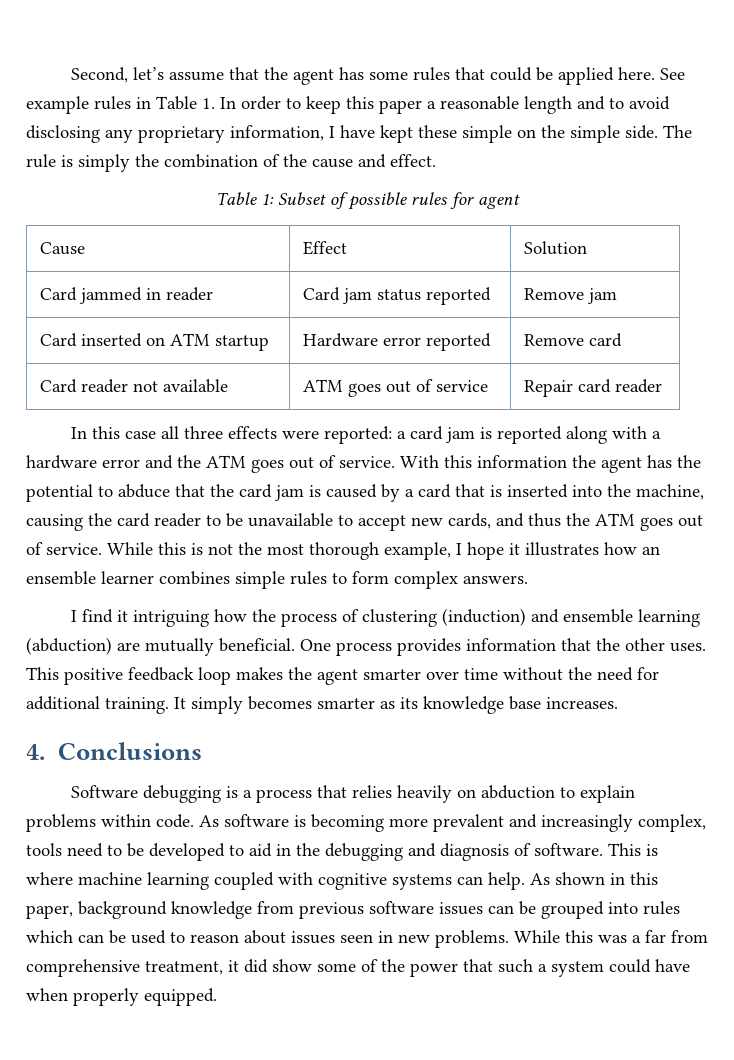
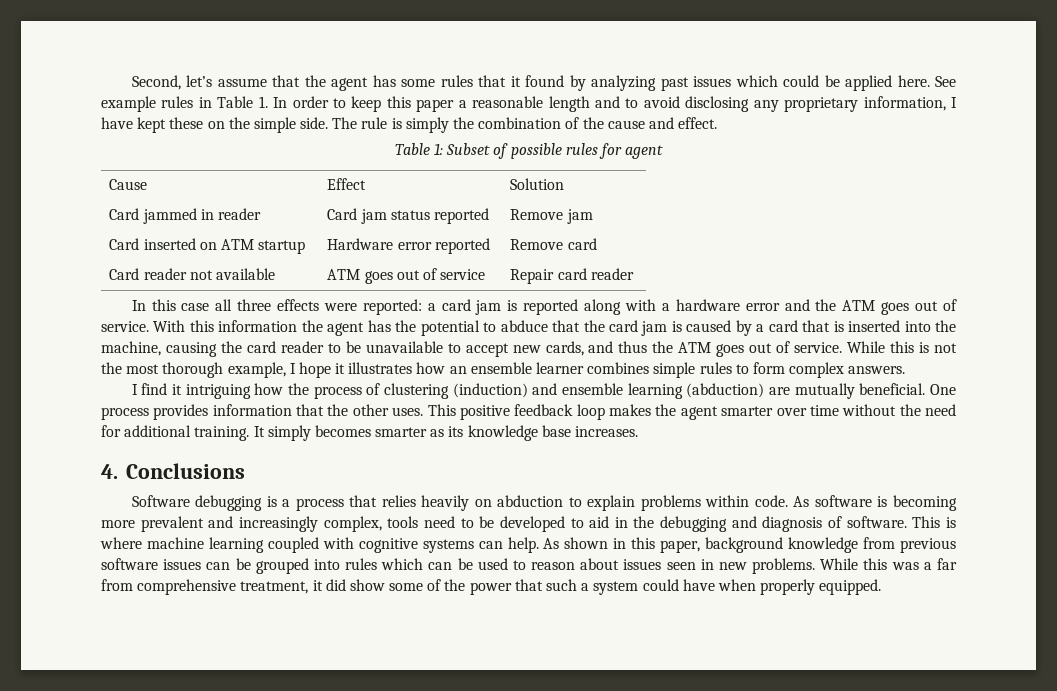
- Second, let’s assume that the agent has some rules that could be applied here.
+ Second, let’s assume that the agent has some rules that it found by analyzing past issues which could be applied here.
- See example rules in Table 1. In order to keep this paper a reasonable length and to avoid disclosing any proprietary information, I have kept these simple on the simple side.
+ See example rules in Table 1. In order to keep this paper a reasonable length and to avoid disclosing any proprietary information, I have kept these on the simple side.

